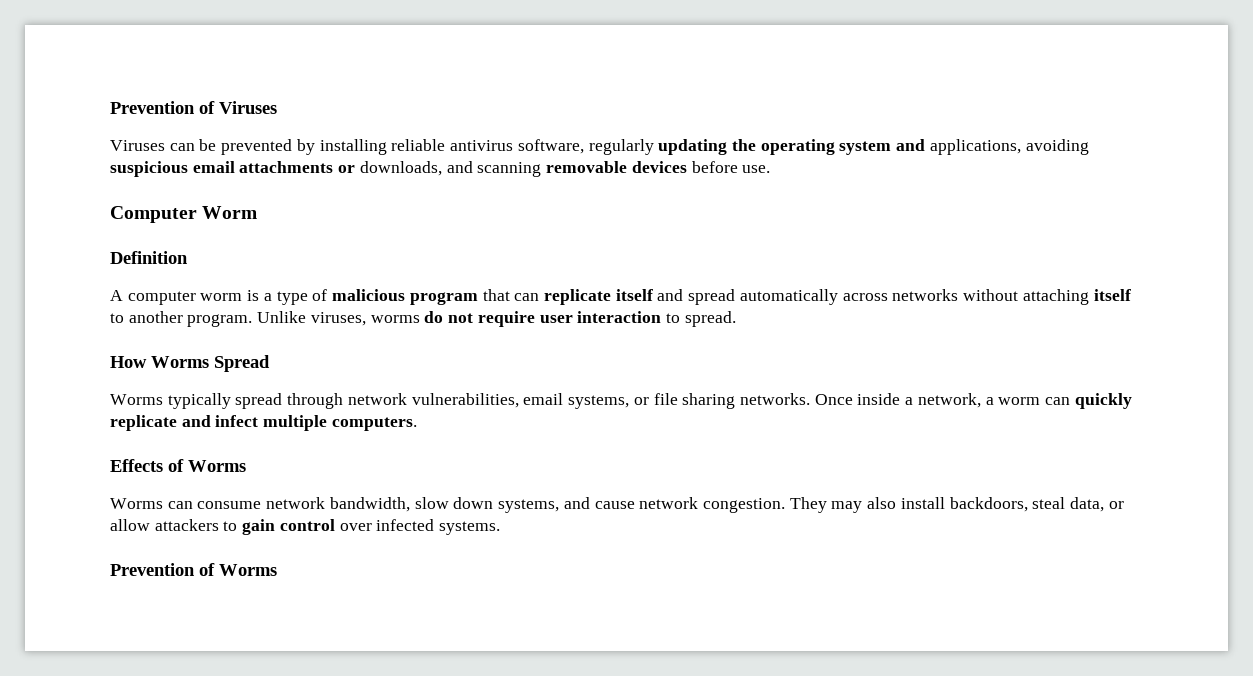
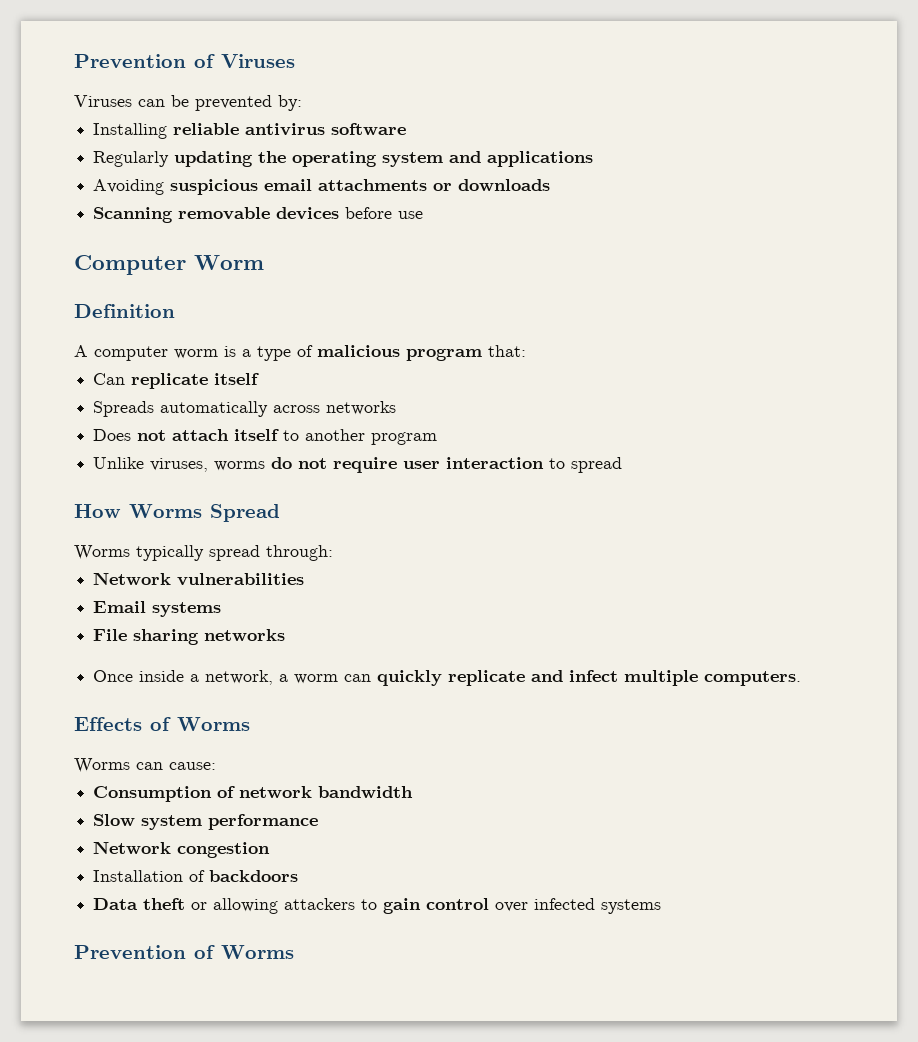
- Viruses can be prevented by installing reliable antivirus software, regularly updating the operating system and applications, avoiding suspicious email attachments or downloads, and scanning removable devices before use.
+ Viruses can be prevented by:
+ Installing reliable antivirus software
+ Regularly updating the operating system and applications
+ Avoiding suspicious email attachments or downloads
+ Scanning removable devices before use
- A computer worm is a type of malicious program that can replicate itself and spread automatically across networks without attaching itself to another program. Unlike viruses, worms do not require user interaction to spread.
+ A computer worm is a type of malicious program that:
+ Can replicate itself
+ Spreads automatically across networks
+ Does not attach itself to another program
+ Unlike viruses, worms do not require user interaction to spread
- Worms typically spread through network vulnerabilities, email systems, or file sharing networks. Once inside a network, a worm can quickly replicate and infect multiple computers.
+ Worms typically spread through:
+ Network vulnerabilities
+ Email systems
+ File sharing networks
+ Once inside a network, a worm can quickly replicate and infect multiple computers.
- Worms can consume network bandwidth, slow down systems, and cause network congestion. They may also install backdoors, steal data, or allow attackers to gain control over infected systems.
+ Worms can cause:
+ Consumption of network bandwidth
+ Slow system performance
+ Network congestion
+ Installation of backdoors
+ Data theft or allowing attackers to gain control over infected systems

